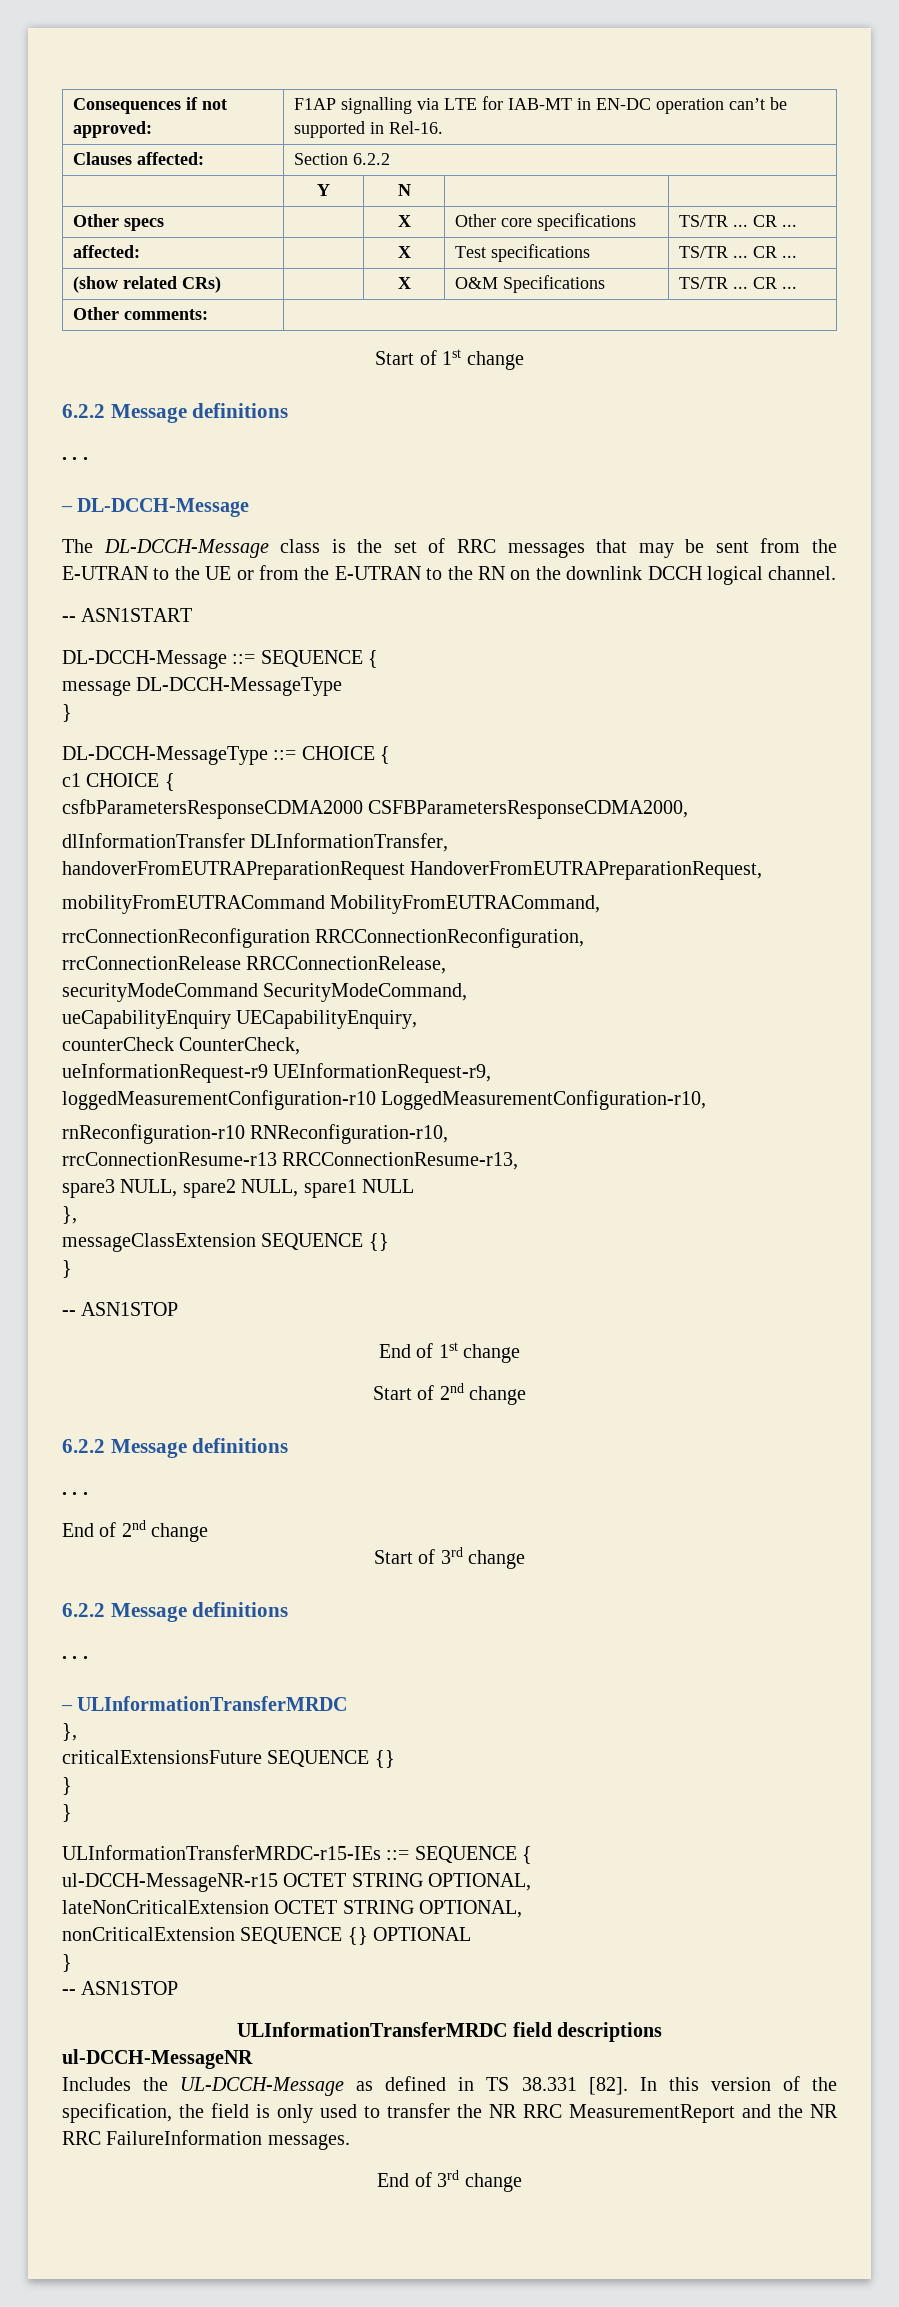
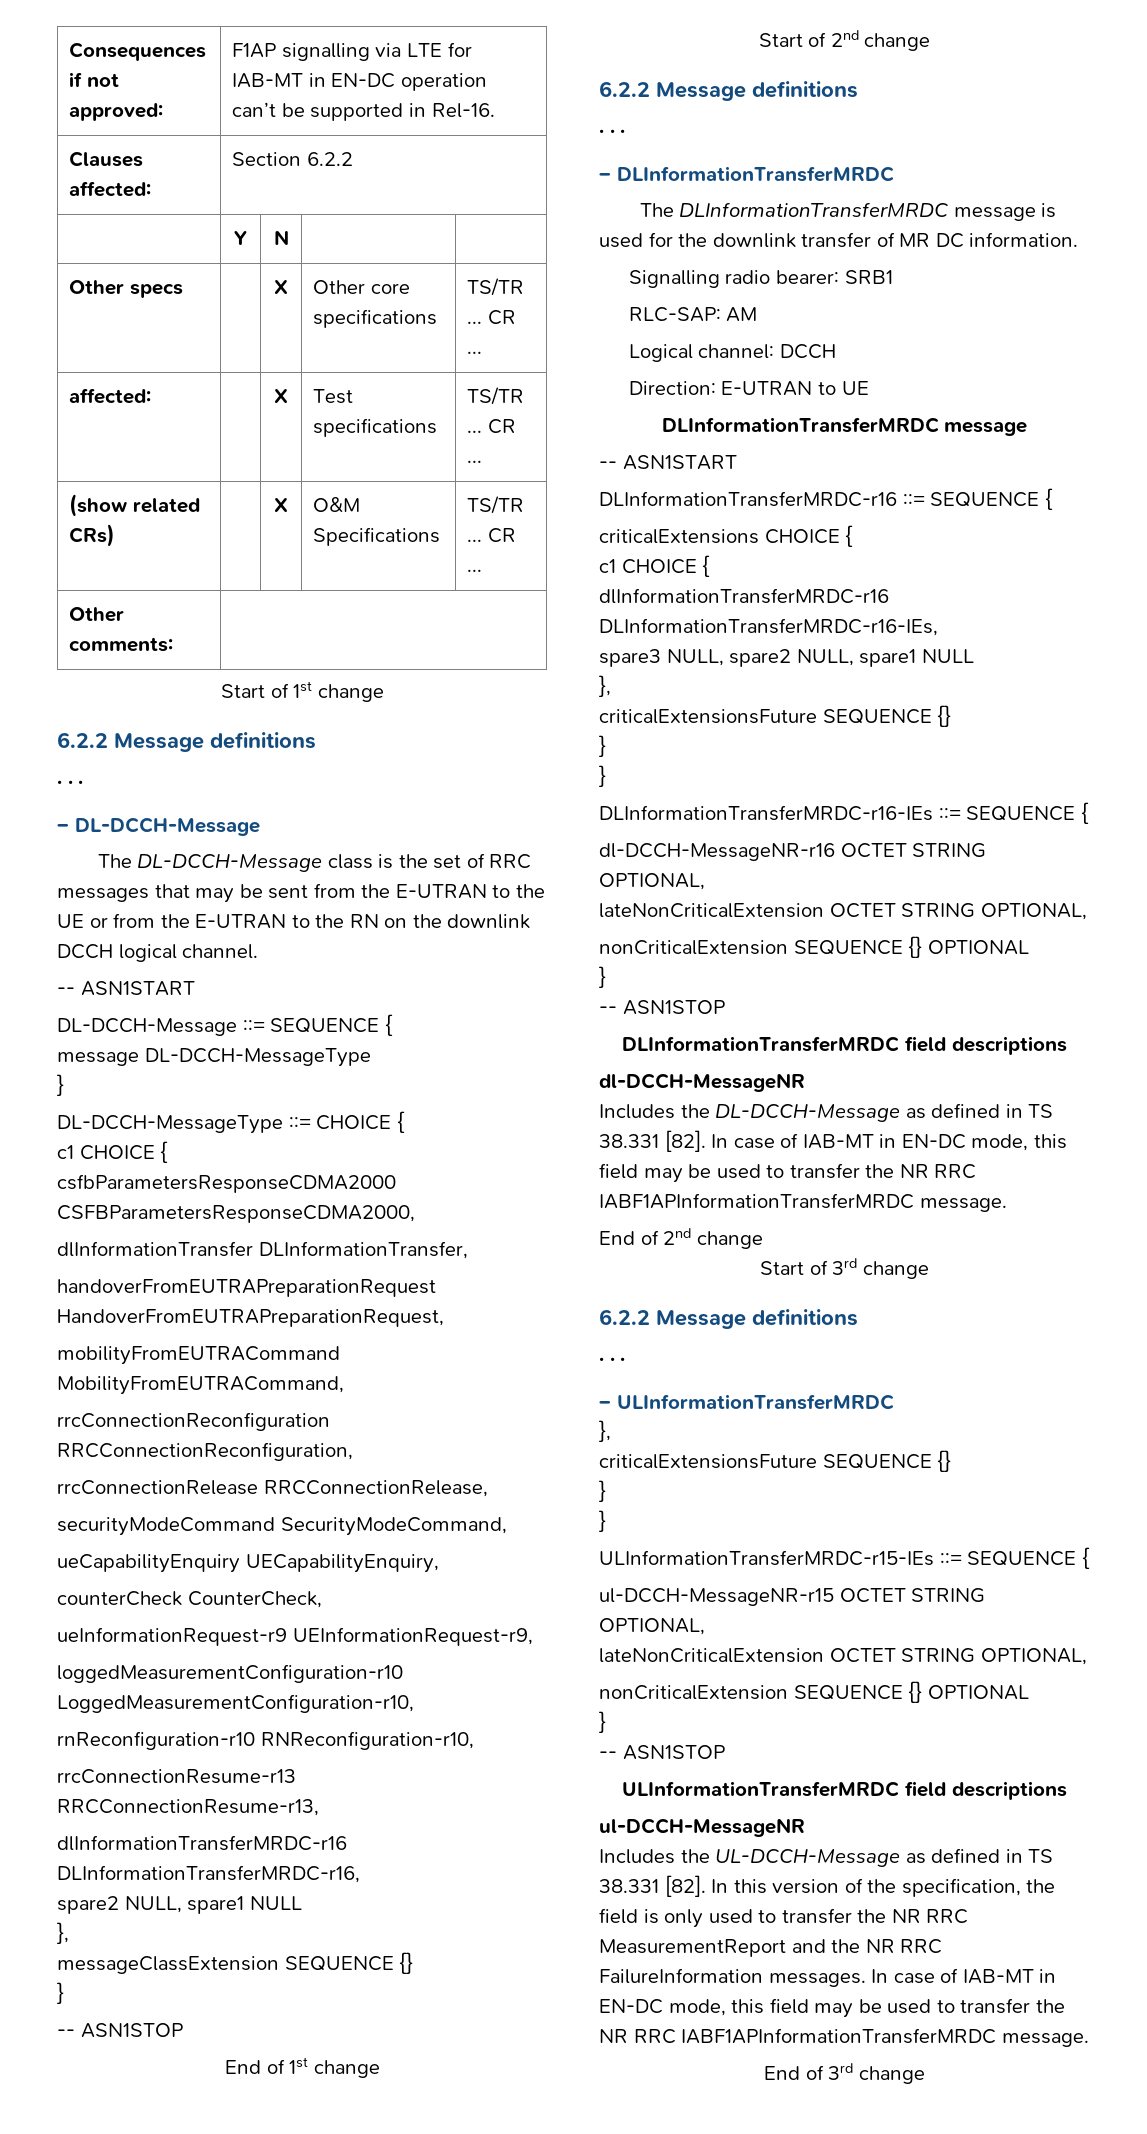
- spare3 NULL, spare2 NULL, spare1 NULL
+ dlInformationTransferMRDC-r16 DLInformationTransferMRDC-r16,
+ spare2 NULL, spare1 NULL
+ – DLInformationTransferMRDC
+ The DLInformationTransferMRDC message is used for the downlink transfer of MR DC information.
+ Signalling radio bearer: SRB1
+ RLC-SAP: AM
+ Logical channel: DCCH
+ Direction: E-UTRAN to UE
+ DLInformationTransferMRDC message
+ -- ASN1START
+ DLInformationTransferMRDC-r16 ::= SEQUENCE {
+ criticalExtensions CHOICE {
+ c1 CHOICE {
+ dlInformationTransferMRDC-r16 DLInformationTransferMRDC-r16-IEs,
+ spare3 NULL, spare2 NULL, spare1 NULL
+ },
+ criticalExtensionsFuture SEQUENCE {}
+ }
+ }
+ DLInformationTransferMRDC-r16-IEs ::= SEQUENCE {
+ dl-DCCH-MessageNR-r16 OCTET STRING OPTIONAL,
+ lateNonCriticalExtension OCTET STRING OPTIONAL,
+ nonCriticalExtension SEQUENCE {} OPTIONAL
+ }
+ -- ASN1STOP
+ DLInformationTransferMRDC field descriptions
+ dl-DCCH-MessageNR
+ Includes the DL-DCCH-Message as defined in TS 38.331 [82]. In case of IAB-MT in EN-DC mode, this field may be used to transfer the NR RRC IABF1APInformationTransferMRDC message.
- In this version of the specification, the field is only used to transfer the NR RRC MeasurementReport and the NR RRC FailureInformation messages.
+ In this version of the specification, the field is only used to transfer the NR RRC MeasurementReport and the NR RRC FailureInformation messages. In case of IAB-MT in EN-DC mode, this field may be used to transfer the NR RRC IABF1APInformationTransferMRDC message.

